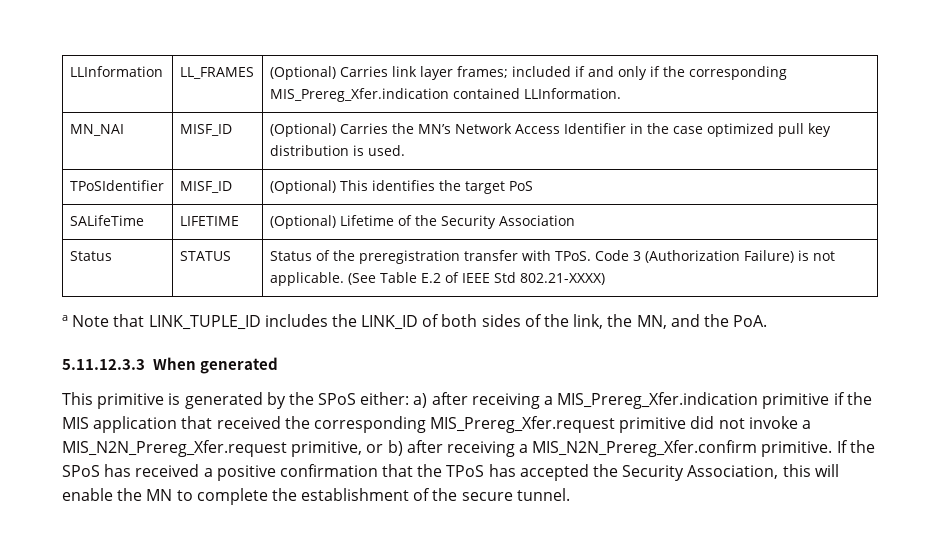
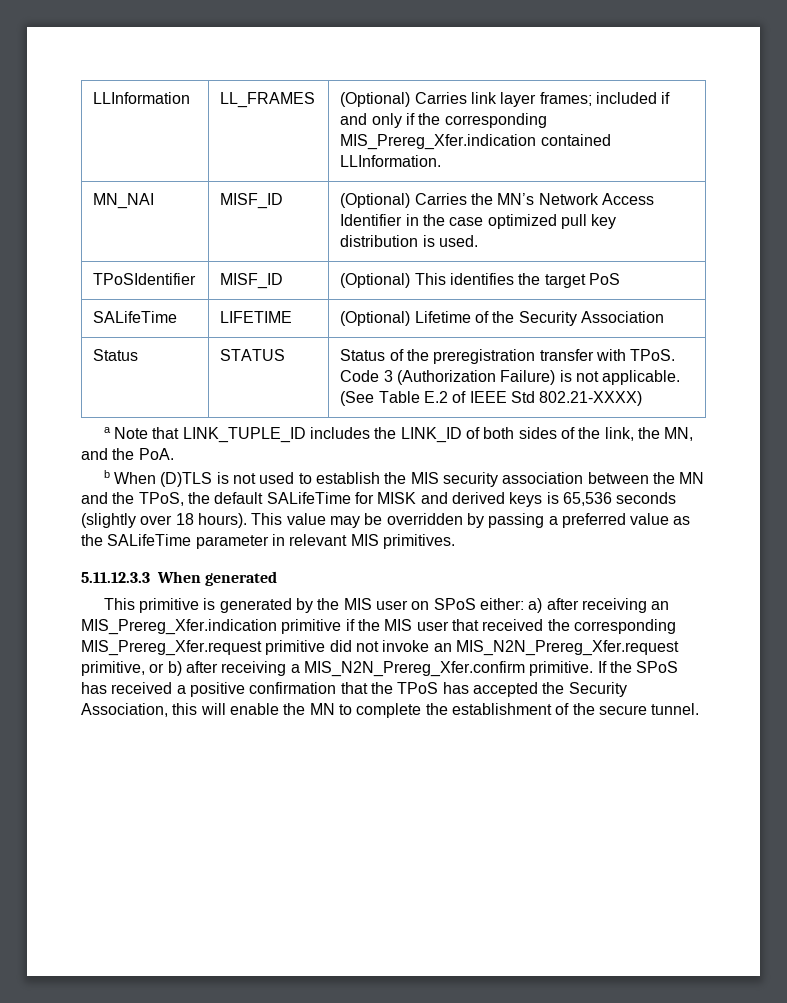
+ b When (D)TLS is not used to establish the MIS security association between the MN and the TPoS, the default SALifeTime for MISK and derived keys is 65,536 seconds (slightly over 18 hours). This value may be overridden by passing a preferred value as the SALifeTime parameter in relevant MIS primitives.
- This primitive is generated by the SPoS either: a) after receiving a MIS_Prereg_Xfer.indication primitive if the MIS application that received the corresponding MIS_Prereg_Xfer.request primitive did not invoke a MIS_N2N_Prereg_Xfer.request primitive, or b) after receiving a MIS_N2N_Prereg_Xfer.confirm primitive.
+ This primitive is generated by the MIS user on SPoS either: a) after receiving an MIS_Prereg_Xfer.indication primitive if the MIS user that received the corresponding MIS_Prereg_Xfer.request primitive did not invoke an MIS_N2N_Prereg_Xfer.request primitive, or b) after receiving a MIS_N2N_Prereg_Xfer.confirm primitive.

